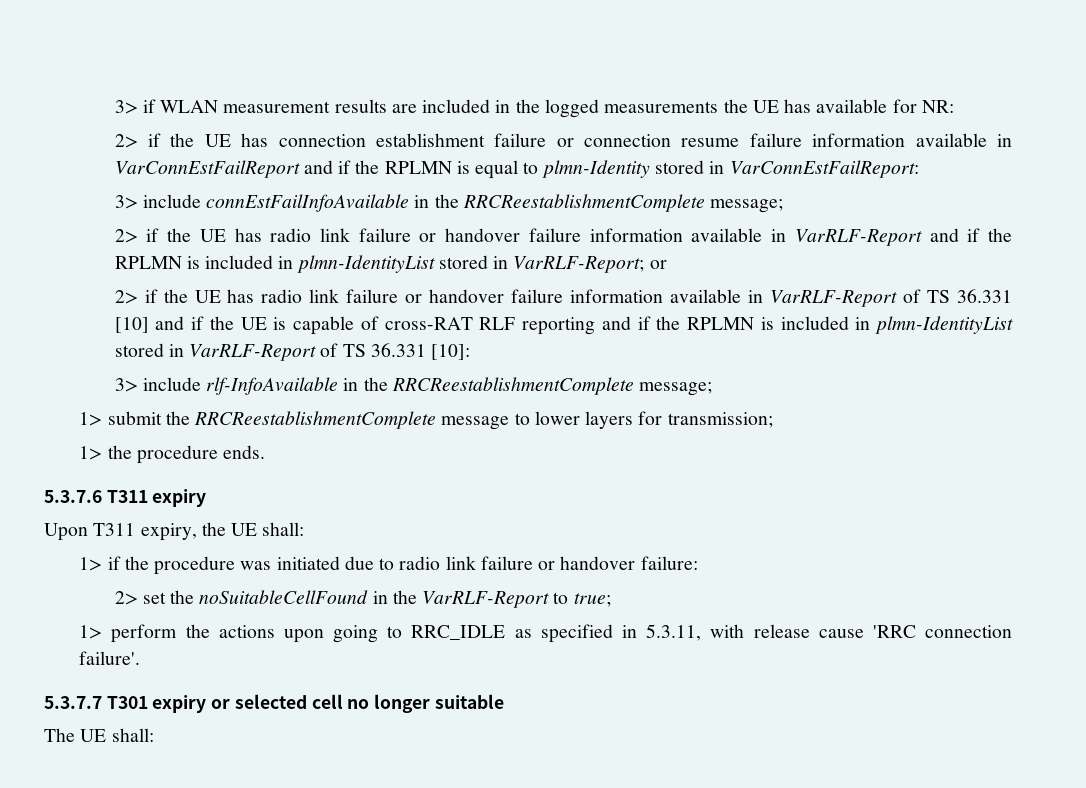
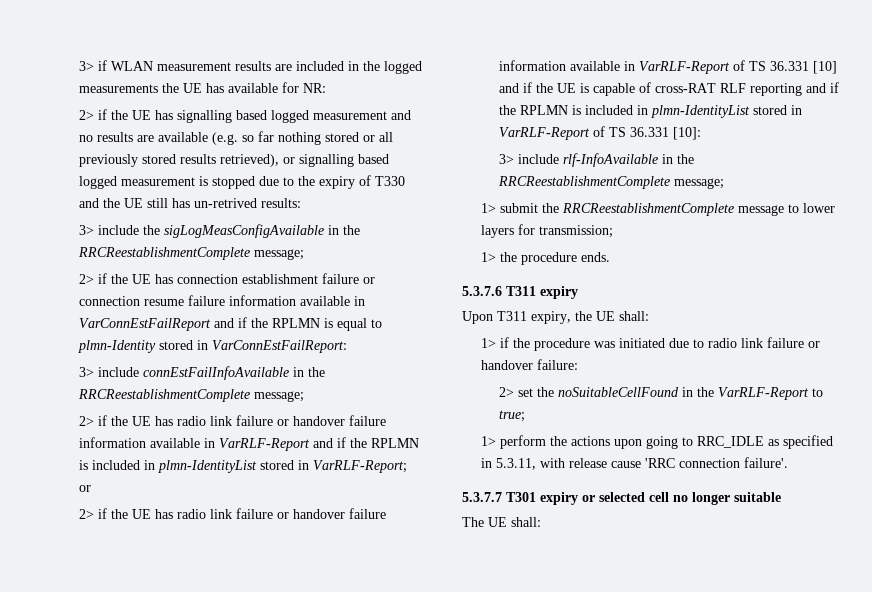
+ 2> if the UE has signalling based logged measurement and no results are available (e.g. so far nothing stored or all previously stored results retrieved), or signalling based logged measurement is stopped due to the expiry of T330 and the UE still has un-retrived results:
+ 3> include the sigLogMeasConfigAvailable in the RRCReestablishmentComplete message;

